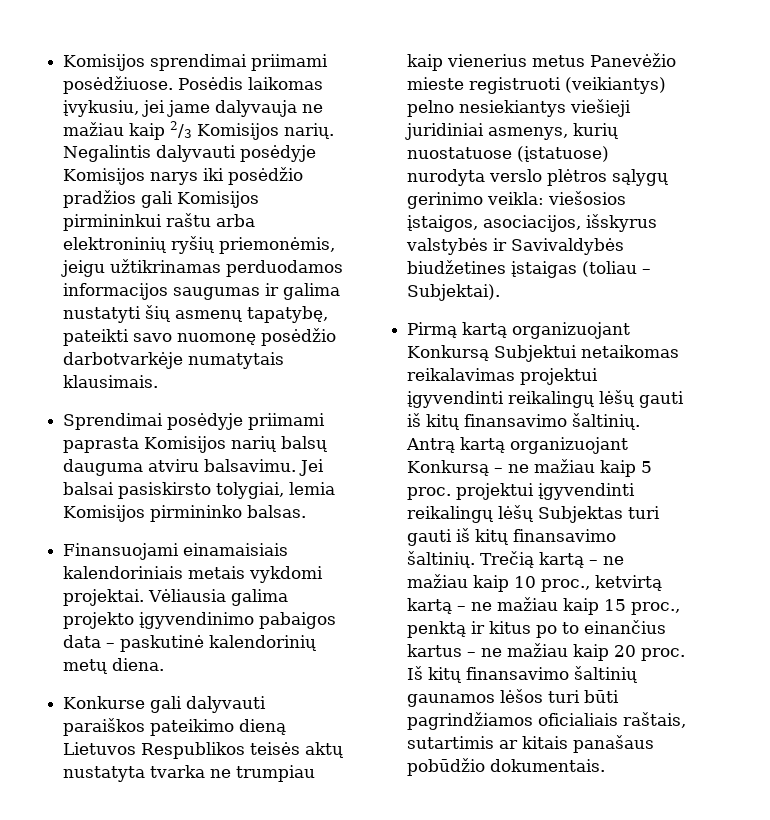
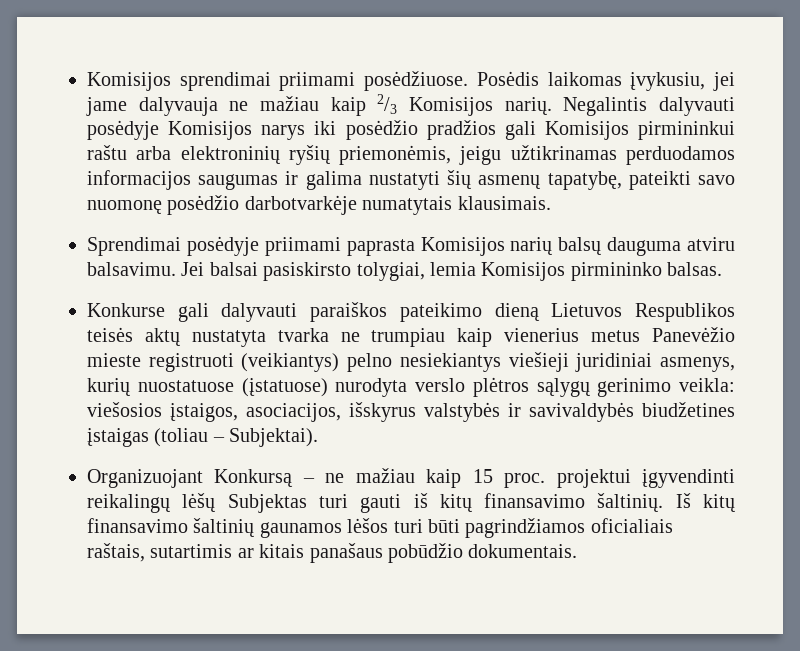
- Finansuojami einamaisiais kalendoriniais metais vykdomi projektai. Vėliausia galima projekto įgyvendinimo pabaigos data – paskutinė kalendorinių metų diena.
- Konkurse gali dalyvauti paraiškos pateikimo dieną Lietuvos Respublikos teisės aktų nustatyta tvarka ne trumpiau kaip vienerius metus Panevėžio mieste registruoti (veikiantys) pelno nesiekiantys viešieji juridiniai asmenys, kurių nuostatuose (įstatuose) nurodyta verslo plėtros sąlygų gerinimo veikla: viešosios įstaigos, asociacijos, išskyrus valstybės ir Savivaldybės biudžetines įstaigas (toliau – Subjektai).
+ Konkurse gali dalyvauti paraiškos pateikimo dieną Lietuvos Respublikos teisės aktų nustatyta tvarka ne trumpiau kaip vienerius metus Panevėžio mieste registruoti (veikiantys) pelno nesiekiantys viešieji juridiniai asmenys, kurių nuostatuose (įstatuose) nurodyta verslo plėtros sąlygų gerinimo veikla: viešosios įstaigos, asociacijos, išskyrus valstybės ir savivaldybės biudžetines įstaigas (toliau – Subjektai).
- Pirmą kartą organizuojant Konkursą Subjektui netaikomas reikalavimas projektui įgyvendinti reikalingų lėšų gauti iš kitų finansavimo šaltinių. Antrą kartą organizuojant Konkursą – ne mažiau kaip 5 proc. projektui įgyvendinti reikalingų lėšų Subjektas turi gauti iš kitų finansavimo šaltinių.
+ Organizuojant Konkursą – ne mažiau kaip 15 proc. projektui įgyvendinti reikalingų lėšų Subjektas turi gauti iš kitų finansavimo šaltinių.
- Trečią kartą – ne mažiau kaip 10 proc., ketvirtą kartą – ne mažiau kaip 15 proc., penktą ir kitus po to einančius kartus – ne mažiau kaip 20 proc.

